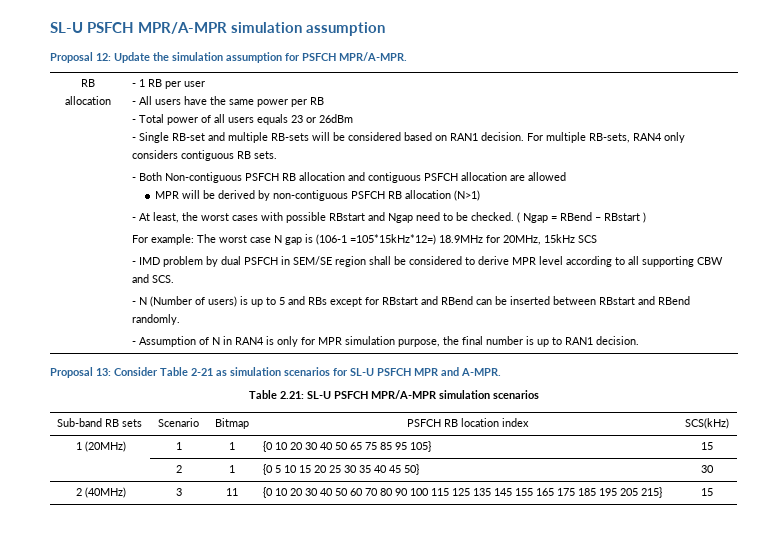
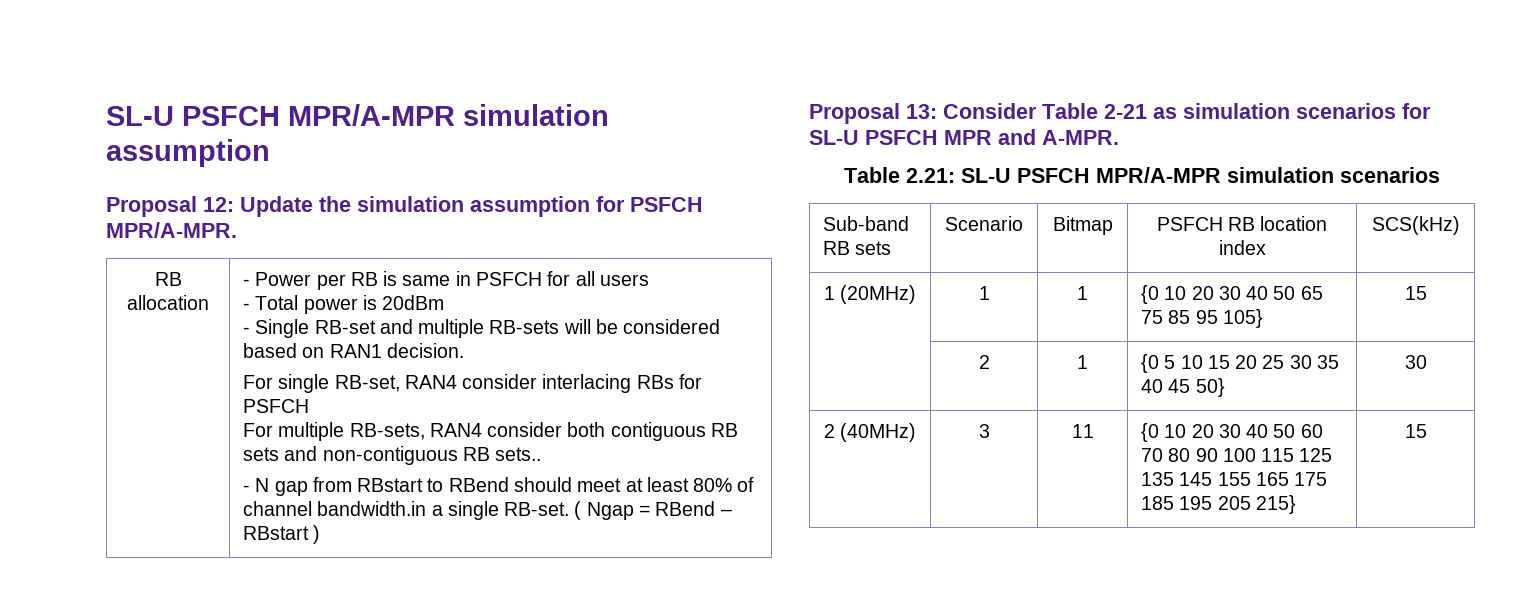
- - 1 RB per user
- - All users have the same power per RB
- - Total power of all users equals 23 or 26dBm
+ - Power per RB is same in PSFCH for all users
+ - Total power is 20dBm
- - Single RB-set and multiple RB-sets will be considered based on RAN1 decision. For multiple RB-sets, RAN4 only considers contiguous RB sets.
- - Both Non-contiguous PSFCH RB allocation and contiguous PSFCH allocation are allowed
- MPR will be derived by non-contiguous PSFCH RB allocation (N>1)
- - At least, the worst cases with possible RBstart and Ngap need to be checked.
+ - Single RB-set and multiple RB-sets will be considered based on RAN1 decision.
+ For single RB-set, RAN4 consider interlacing RBs for PSFCH
+ For multiple RB-sets, RAN4 consider both contiguous RB sets and non-contiguous RB sets..
+ - N gap from RBstart to RBend should meet at least 80% of channel bandwidth.in a single RB-set.
- For example: The worst case N gap is (106-1 =105*15kHz*12=) 18.9MHz for 20MHz, 15kHz SCS
- - IMD problem by dual PSFCH in SEM/SE region shall be considered to derive MPR level according to all supporting CBW and SCS.
- - N (Number of users) is up to 5 and RBs except for RBstart and RBend can be inserted between RBstart and RBend randomly.
- - Assumption of N in RAN4 is only for MPR simulation purpose, the final number is up to RAN1 decision.

